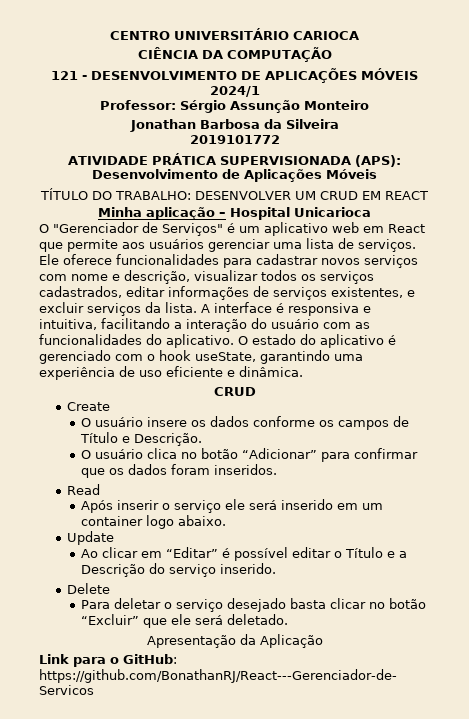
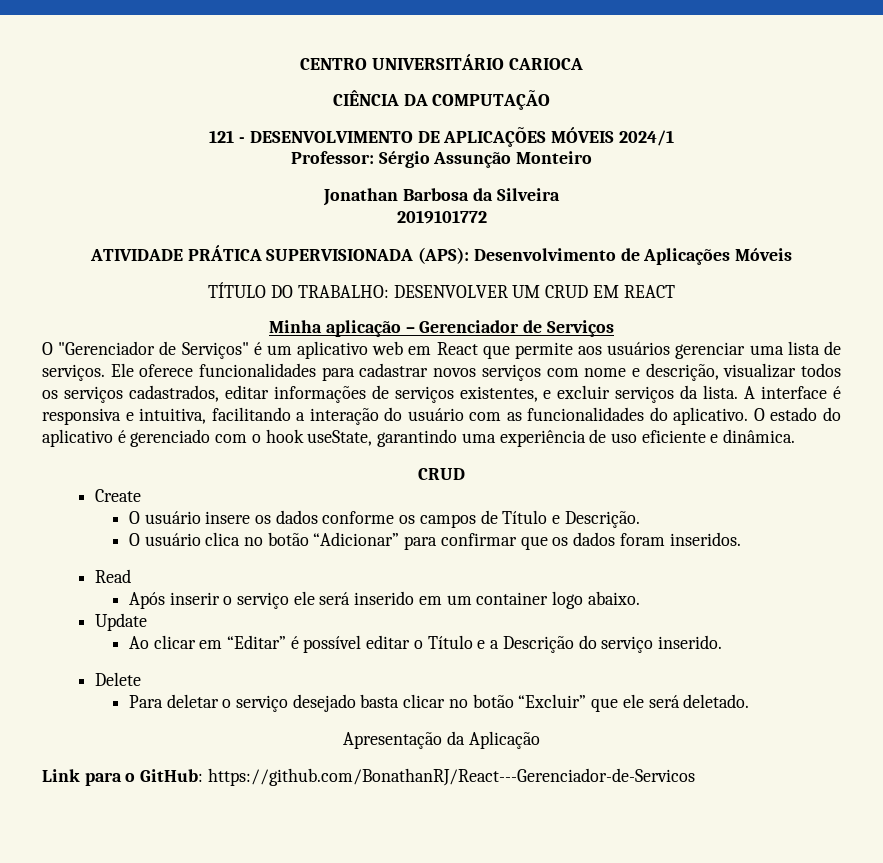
- Minha aplicação – Hospital Unicarioca
+ Minha aplicação – Gerenciador de Serviços

